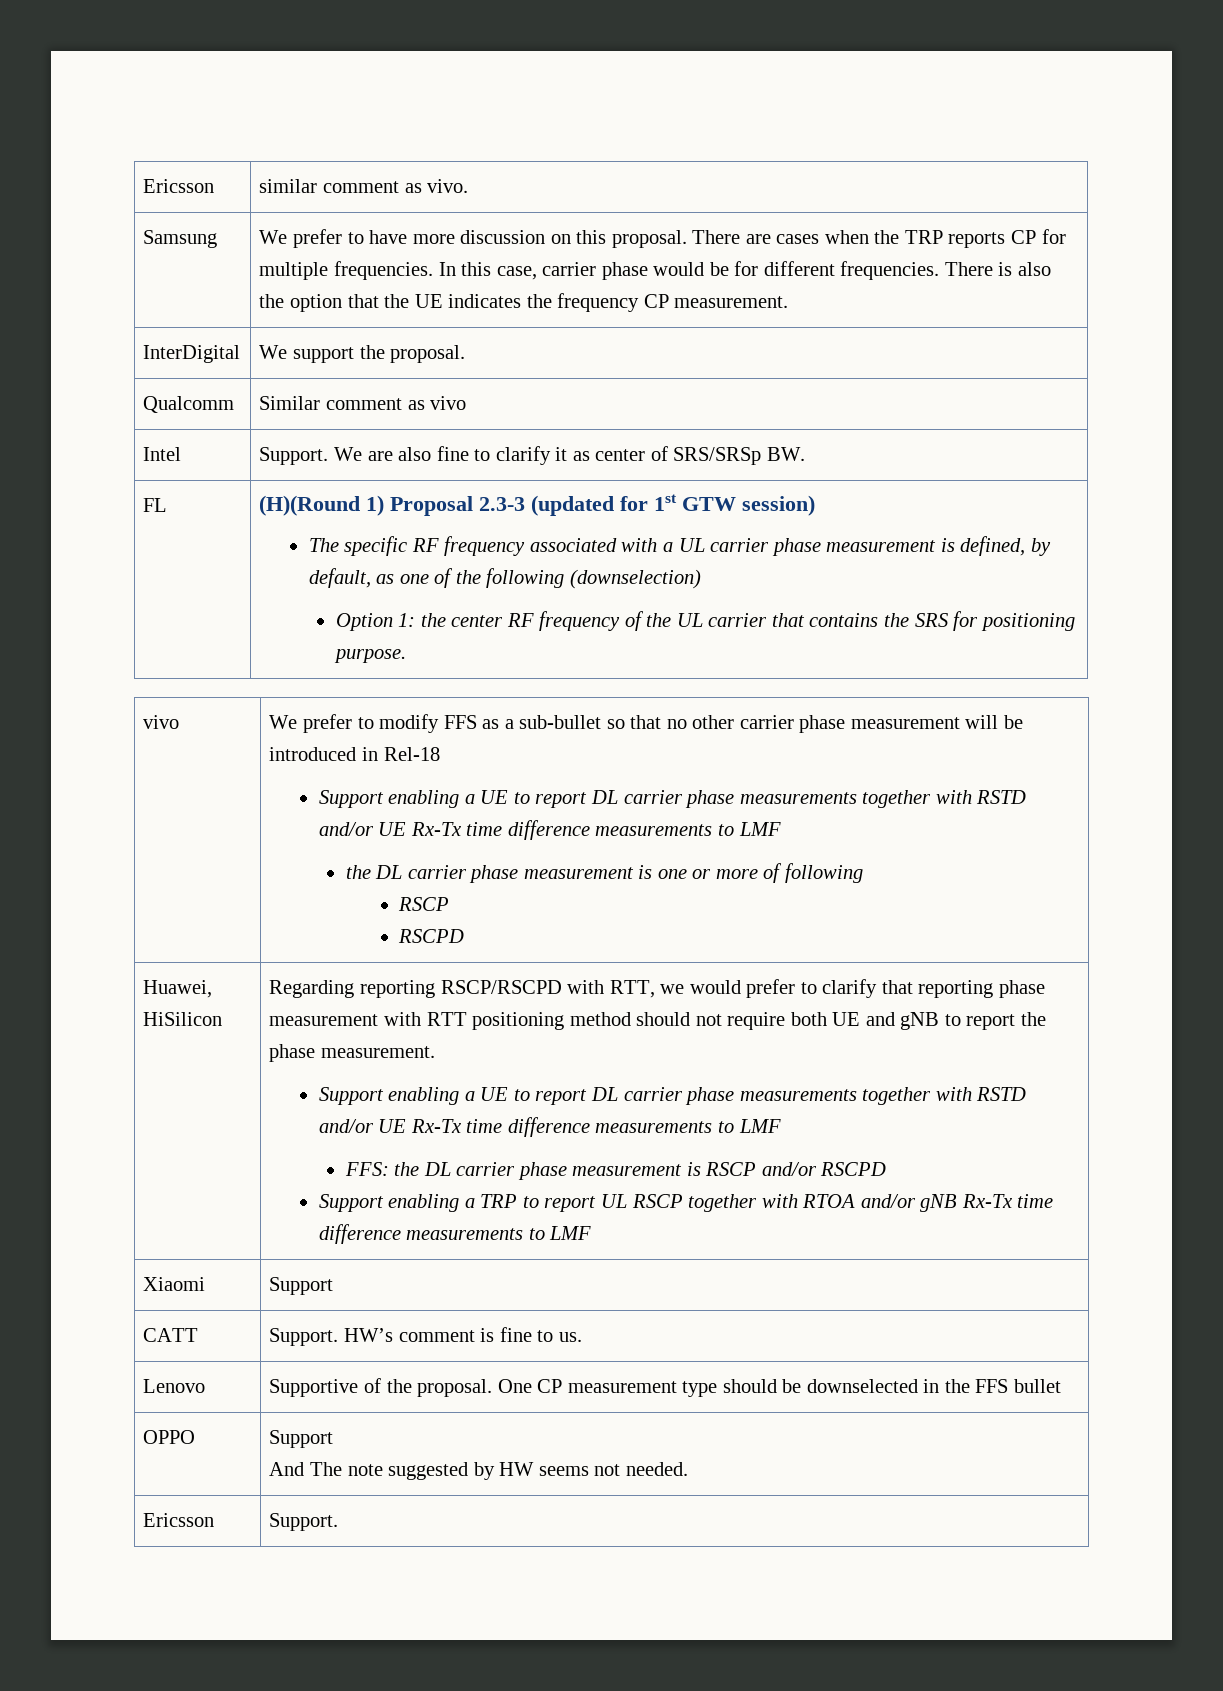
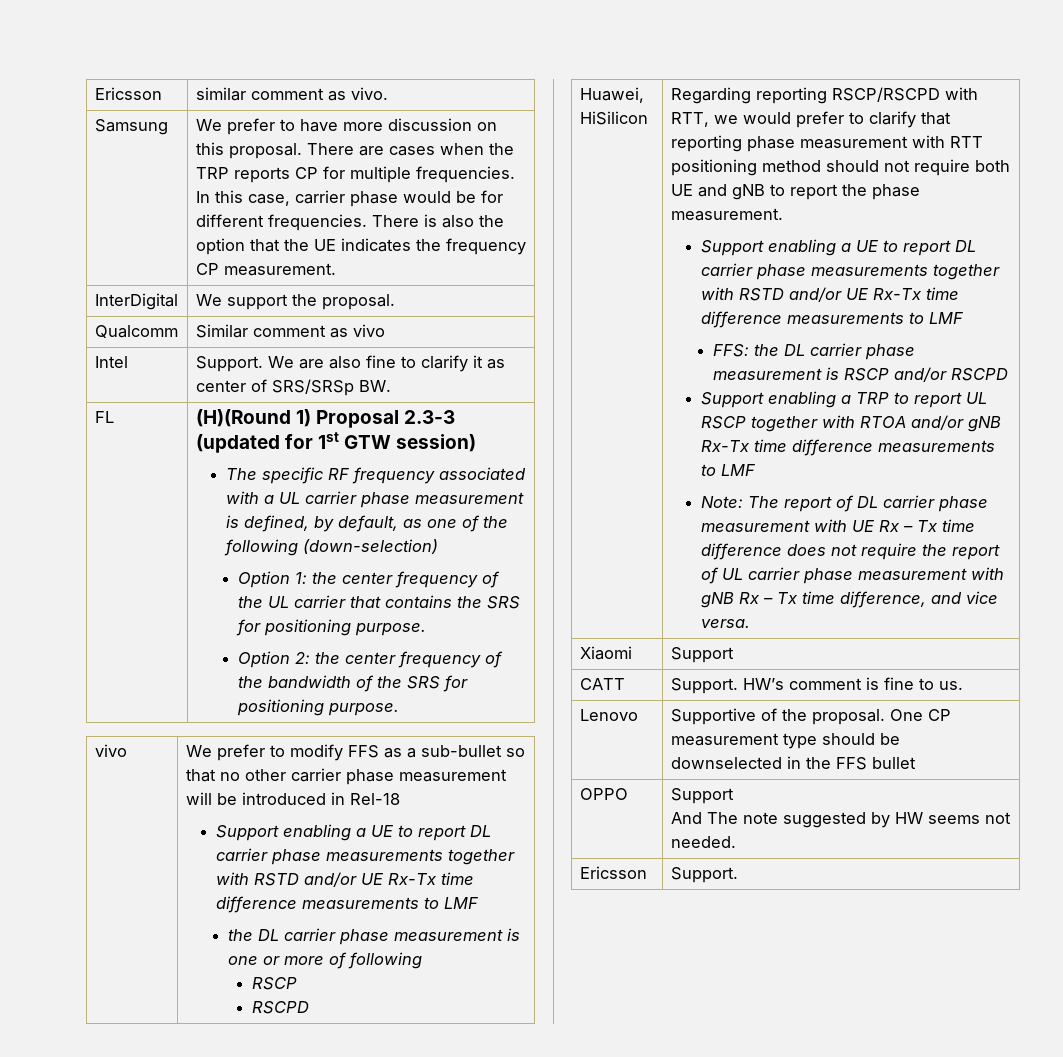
- The specific RF frequency associated with a UL carrier phase measurement is defined, by default, as one of the following (downselection)
+ The specific RF frequency associated with a UL carrier phase measurement is defined, by default, as one of the following (down-selection)
- Option 1: the center RF frequency of the UL carrier that contains the SRS for positioning purpose.
+ Option 1: the center frequency of the UL carrier that contains the SRS for positioning purpose.
+ Option 2: the center frequency of the bandwidth of the SRS for positioning purpose.
+ Note: The report of DL carrier phase measurement with UE Rx – Tx time difference does not require the report of UL carrier phase measurement with gNB Rx – Tx time difference, and vice versa.

